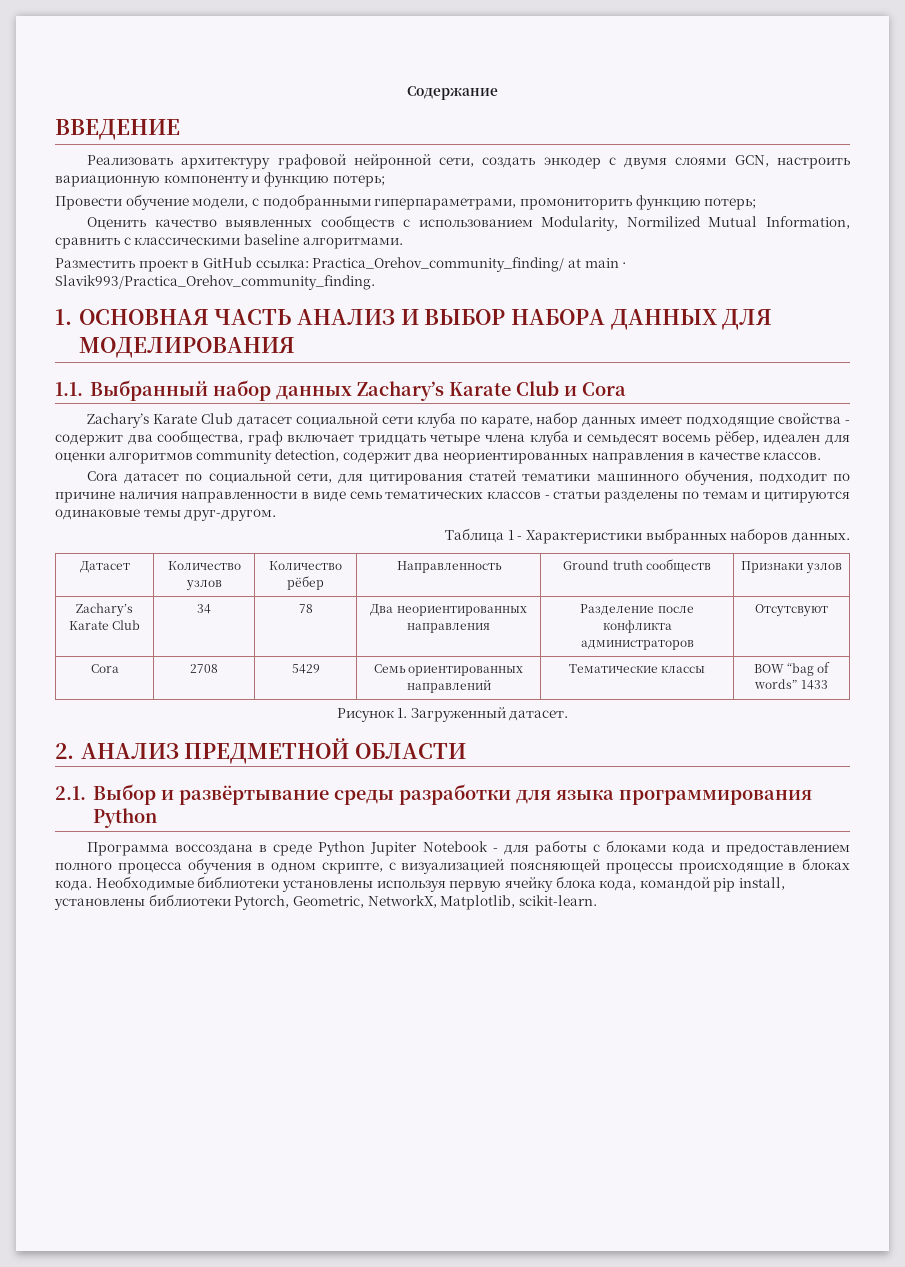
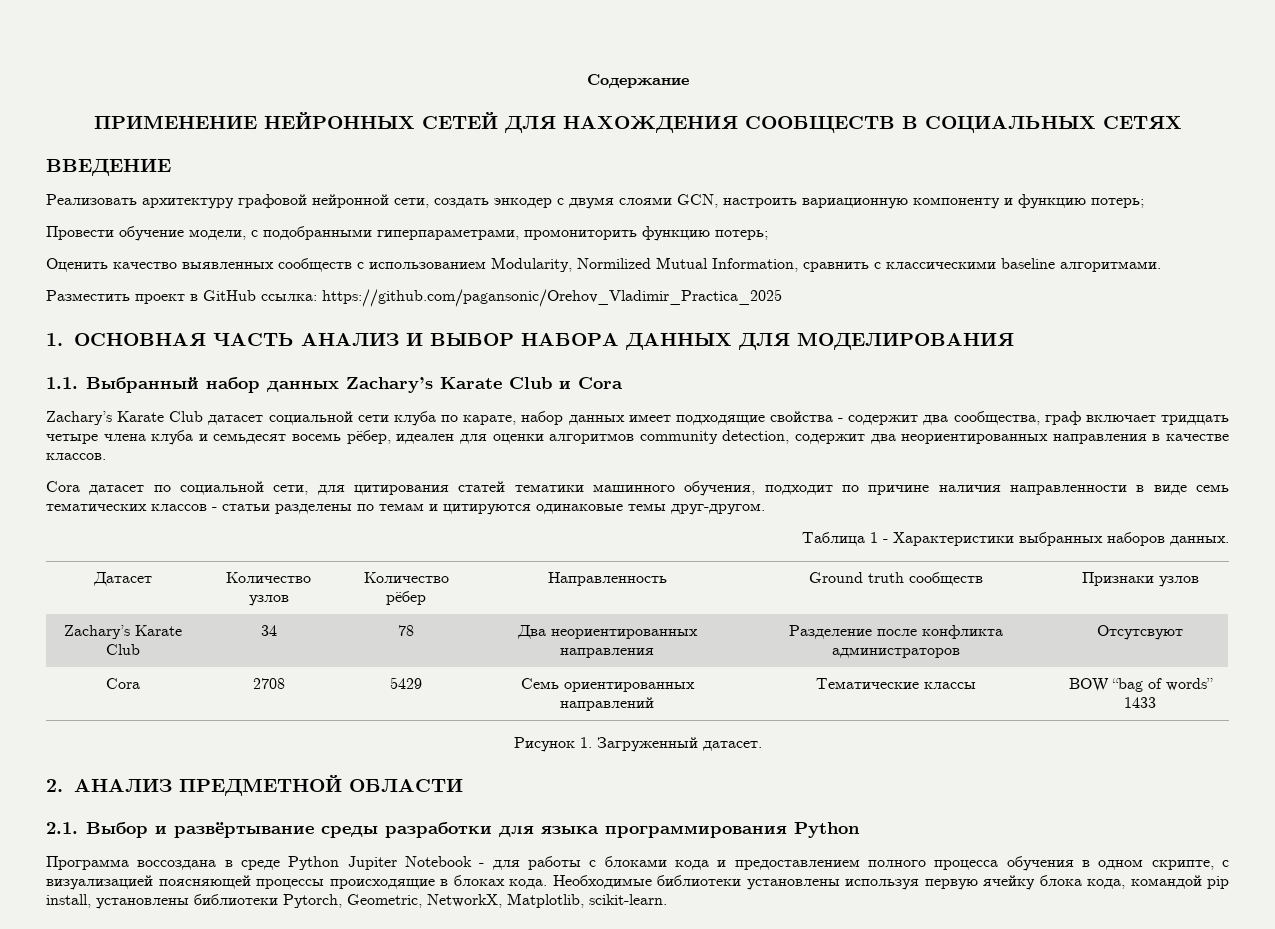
+ ПРИМЕНЕНИЕ НЕЙРОННЫХ СЕТЕЙ ДЛЯ НАХОЖДЕНИЯ СООБЩЕСТВ В СОЦИАЛЬНЫХ СЕТЯХ
- Разместить проект в GitHub ссылка: Practica_Orehov_community_finding/ at main · Slavik993/Practica_Orehov_community_finding.
+ Разместить проект в GitHub ссылка: https://github.com/pagansonic/Orehov_Vladimir_Practica_2025

